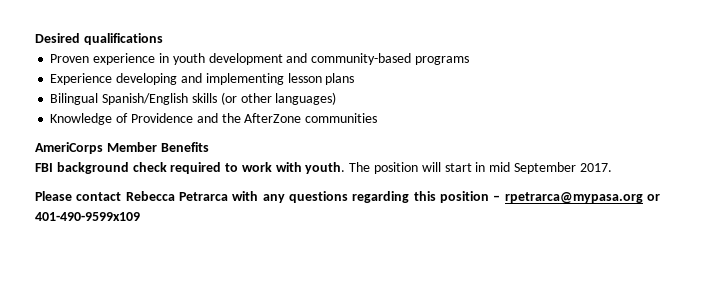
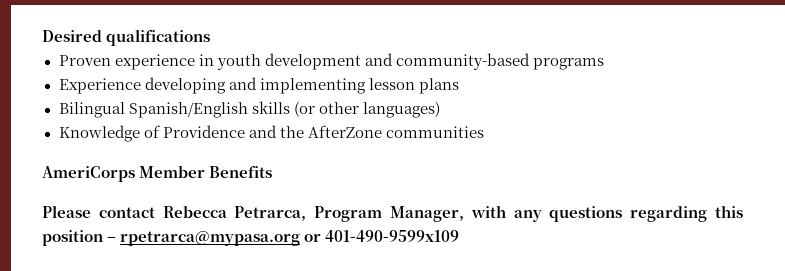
- FBI background check required to work with youth. The position will start in mid September 2017.
- Please contact Rebecca Petrarca with any questions regarding this position – rpetrarca@mypasa.org or 401-490-9599x109
+ Please contact Rebecca Petrarca, Program Manager, with any questions regarding this position – rpetrarca@mypasa.org or 401-490-9599x109

